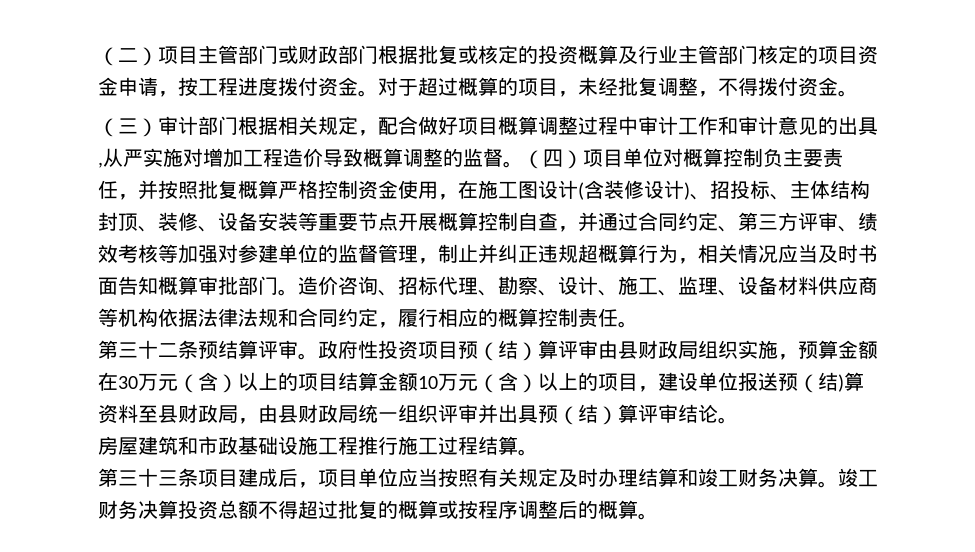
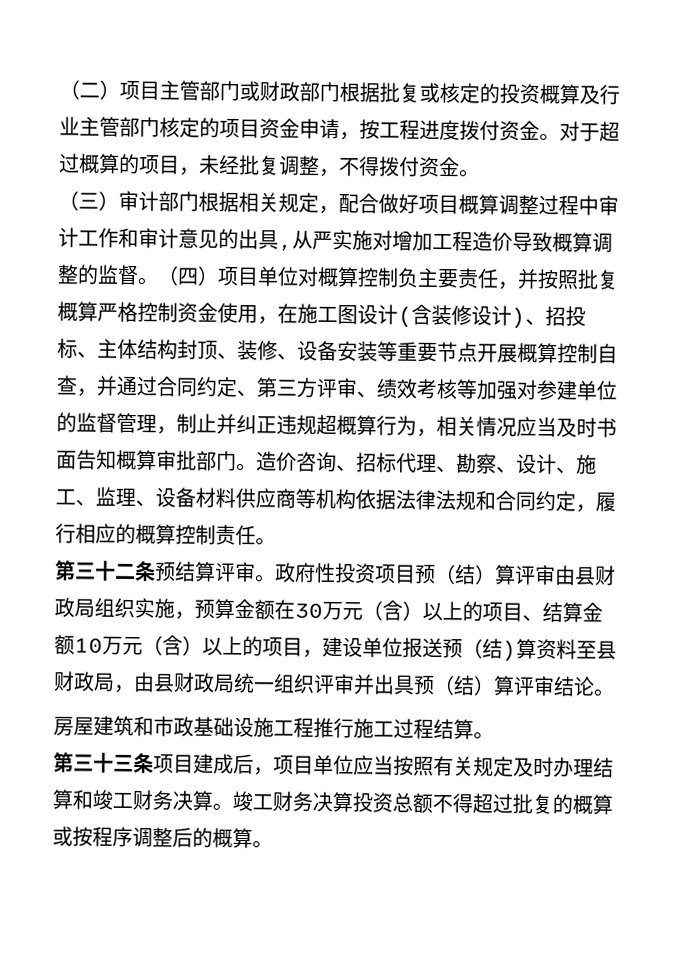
- 政府性投资项目预（结）算评审由县财政局组织实施，预算金额在30万元（含）以上的项目结算金额10万元（含）以上的项目，建设单位报送预（结)算资料至县财政局，由县财政局统一组织评审并出具预（结）算评审结论。
+ 政府性投资项目预（结）算评审由县财政局组织实施，预算金额在30万元（含）以上的项目、结算金额10万元（含）以上的项目，建设单位报送预（结)算资料至县财政局，由县财政局统一组织评审并出具预（结）算评审结论。

